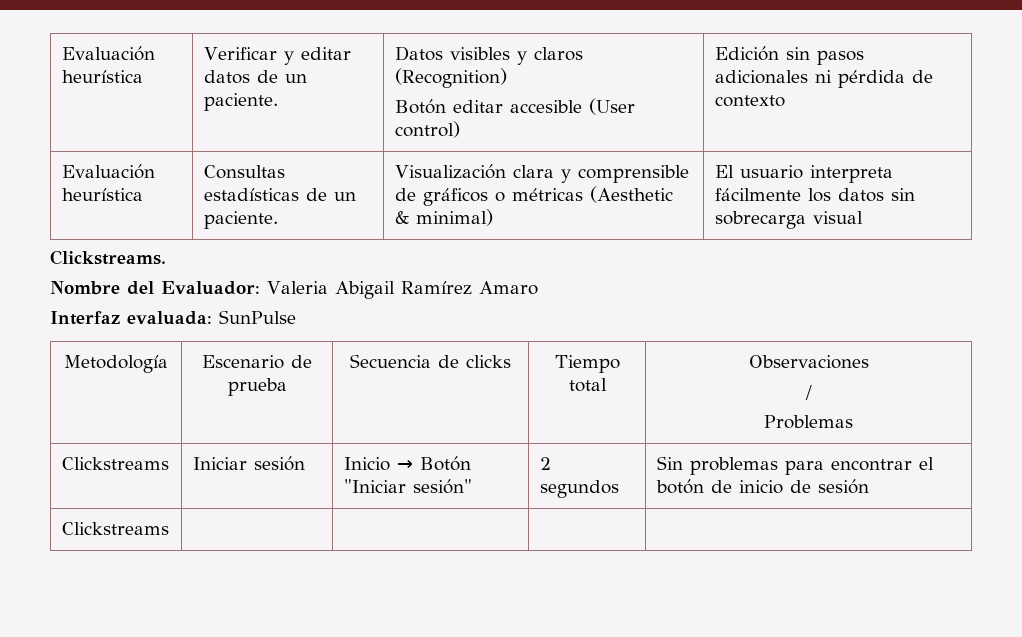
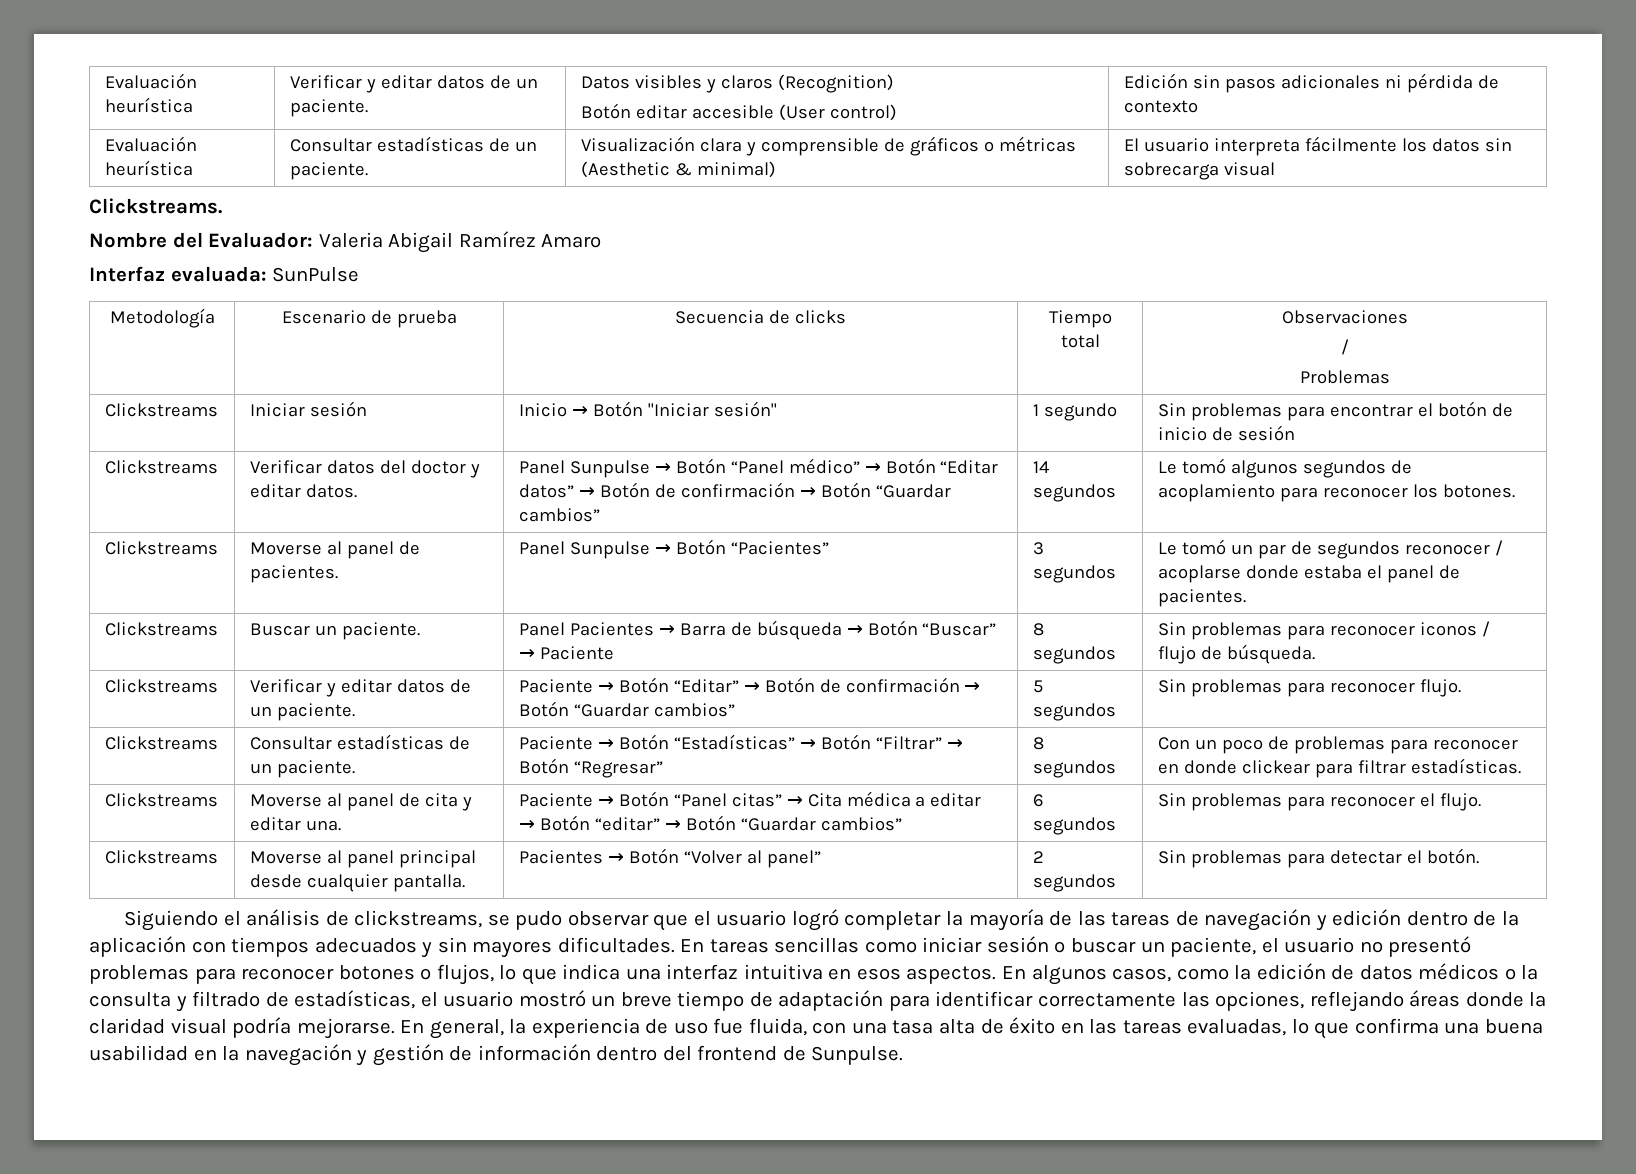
- Evaluación heurística | Consultas estadísticas de un paciente. | Visualización clara y comprensible de gráficos o métricas (Aesthetic & minimal) | El usuario interpreta fácilmente los datos sin sobrecarga visual
+ Evaluación heurística | Consultar estadísticas de un paciente. | Visualización clara y comprensible de gráficos o métricas (Aesthetic & minimal) | El usuario interpreta fácilmente los datos sin sobrecarga visual
- Clickstreams | Iniciar sesión | Inicio → Botón "Iniciar sesión" | 2 segundos | Sin problemas para encontrar el botón de inicio de sesión
+ Clickstreams | Iniciar sesión | Inicio → Botón "Iniciar sesión" | 1 segundo | Sin problemas para encontrar el botón de inicio de sesión
- Clickstreams | | | |
+ Clickstreams | Verificar datos del doctor y editar datos. | Panel Sunpulse → Botón “Panel médico” → Botón “Editar datos” → Botón de confirmación → Botón “Guardar cambios” | 14 segundos | Le tomó algunos segundos de acoplamiento para reconocer los botones.
+ Clickstreams | Moverse al panel de pacientes. | Panel Sunpulse → Botón “Pacientes” | 3 segundos | Le tomó un par de segundos reconocer / acoplarse donde estaba el panel de pacientes.
+ Clickstreams | Buscar un paciente. | Panel Pacientes → Barra de búsqueda → Botón “Buscar” → Paciente | 8 segundos | Sin problemas para reconocer iconos / flujo de búsqueda.
+ Clickstreams | Verificar y editar datos de un paciente. | Paciente → Botón “Editar” → Botón de confirmación → Botón “Guardar cambios” | 5 segundos | Sin problemas para reconocer flujo.
+ Clickstreams | Consultar estadísticas de un paciente. | Paciente → Botón “Estadísticas” → Botón “Filtrar” → Botón “Regresar” | 8 segundos | Con un poco de problemas para reconocer en donde clickear para filtrar estadísticas.
+ Clickstreams | Moverse al panel de cita y editar una. | Paciente → Botón “Panel citas” → Cita médica a editar → Botón “editar” → Botón “Guardar cambios” | 6 segundos | Sin problemas para reconocer el flujo.
+ Clickstreams | Moverse al panel principal desde cualquier pantalla. | Pacientes → Botón “Volver al panel” | 2 segundos | Sin problemas para detectar el botón.
+ Siguiendo el análisis de clickstreams, se pudo observar que el usuario logró completar la mayoría de las tareas de navegación y edición dentro de la aplicación con tiempos adecuados y sin mayores dificultades. En tareas sencillas como iniciar sesión o buscar un paciente, el usuario no presentó problemas para reconocer botones o flujos, lo que indica una interfaz intuitiva en esos aspectos. En algunos casos, como la edición de datos médicos o la consulta y filtrado de estadísticas, el usuario mostró un breve tiempo de adaptación para identificar correctamente las opciones, reflejando áreas donde la claridad visual podría mejorarse. En general, la experiencia de uso fue fluida, con una tasa alta de éxito en las tareas evaluadas, lo que confirma una buena usabilidad en la navegación y gestión de información dentro del frontend de Sunpulse.

